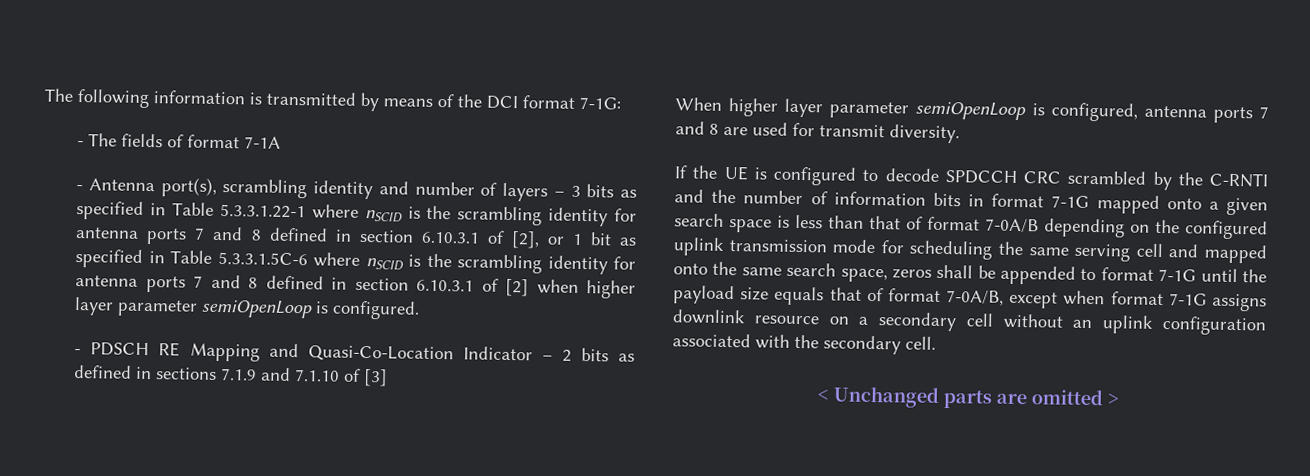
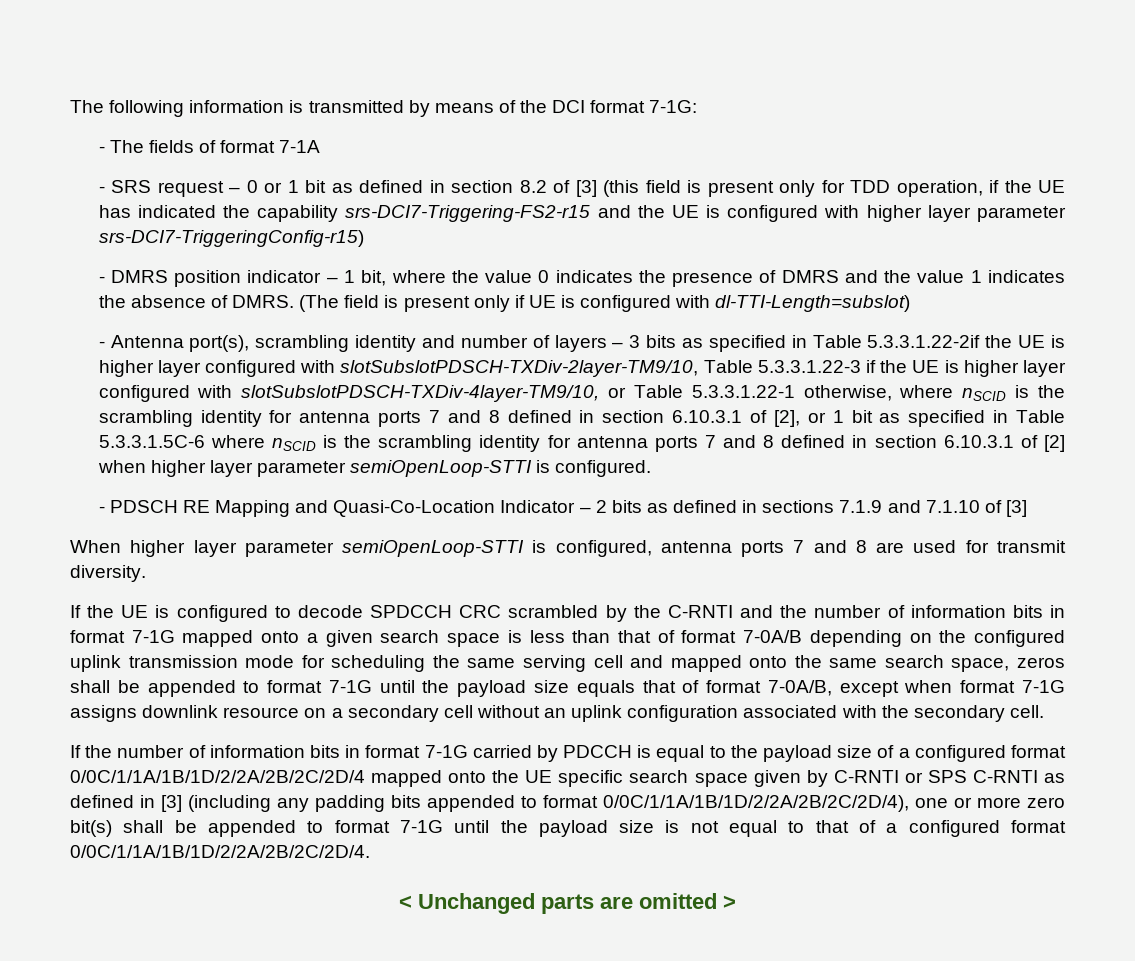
+ - SRS request – 0 or 1 bit as defined in section 8.2 of [3] (this field is present only for TDD operation, if the UE has indicated the capability srs-DCI7-Triggering-FS2-r15 and the UE is configured with higher layer parameter srs-DCI7-TriggeringConfig-r15)
+ - DMRS position indicator – 1 bit, where the value 0 indicates the presence of DMRS and the value 1 indicates the absence of DMRS. (The field is present only if UE is configured with dl-TTI-Length=subslot)
- - Antenna port(s), scrambling identity and number of layers – 3 bits as specified in Table 5.3.3.1.22-1 where nSCID is the scrambling identity for antenna ports 7 and 8 defined in section 6.10.3.1 of [2], or 1 bit as specified in Table 5.3.3.1.5C-6 where nSCID is the scrambling identity for antenna ports 7 and 8 defined in section 6.10.3.1 of [2] when higher layer parameter semiOpenLoop is configured.
+ - Antenna port(s), scrambling identity and number of layers – 3 bits as specified in Table 5.3.3.1.22-2if the UE is higher layer configured with slotSubslotPDSCH-TXDiv-2layer-TM9/10, Table 5.3.3.1.22-3 if the UE is higher layer configured with slotSubslotPDSCH-TXDiv-4layer-TM9/10, or Table 5.3.3.1.22-1 otherwise, where nSCID is the scrambling identity for antenna ports 7 and 8 defined in section 6.10.3.1 of [2], or 1 bit as specified in Table 5.3.3.1.5C-6 where nSCID is the scrambling identity for antenna ports 7 and 8 defined in section 6.10.3.1 of [2] when higher layer parameter semiOpenLoop-STTI is configured.
- When higher layer parameter semiOpenLoop is configured, antenna ports 7 and 8 are used for transmit diversity.
+ When higher layer parameter semiOpenLoop-STTI is configured, antenna ports 7 and 8 are used for transmit diversity.
+ If the number of information bits in format 7-1G carried by PDCCH is equal to the payload size of a configured format 0/0C/1/1A/1B/1D/2/2A/2B/2C/2D/4 mapped onto the UE specific search space given by C-RNTI or SPS C-RNTI as defined in [3] (including any padding bits appended to format 0/0C/1/1A/1B/1D/2/2A/2B/2C/2D/4), one or more zero bit(s) shall be appended to format 7-1G until the payload size is not equal to that of a configured format 0/0C/1/1A/1B/1D/2/2A/2B/2C/2D/4.

